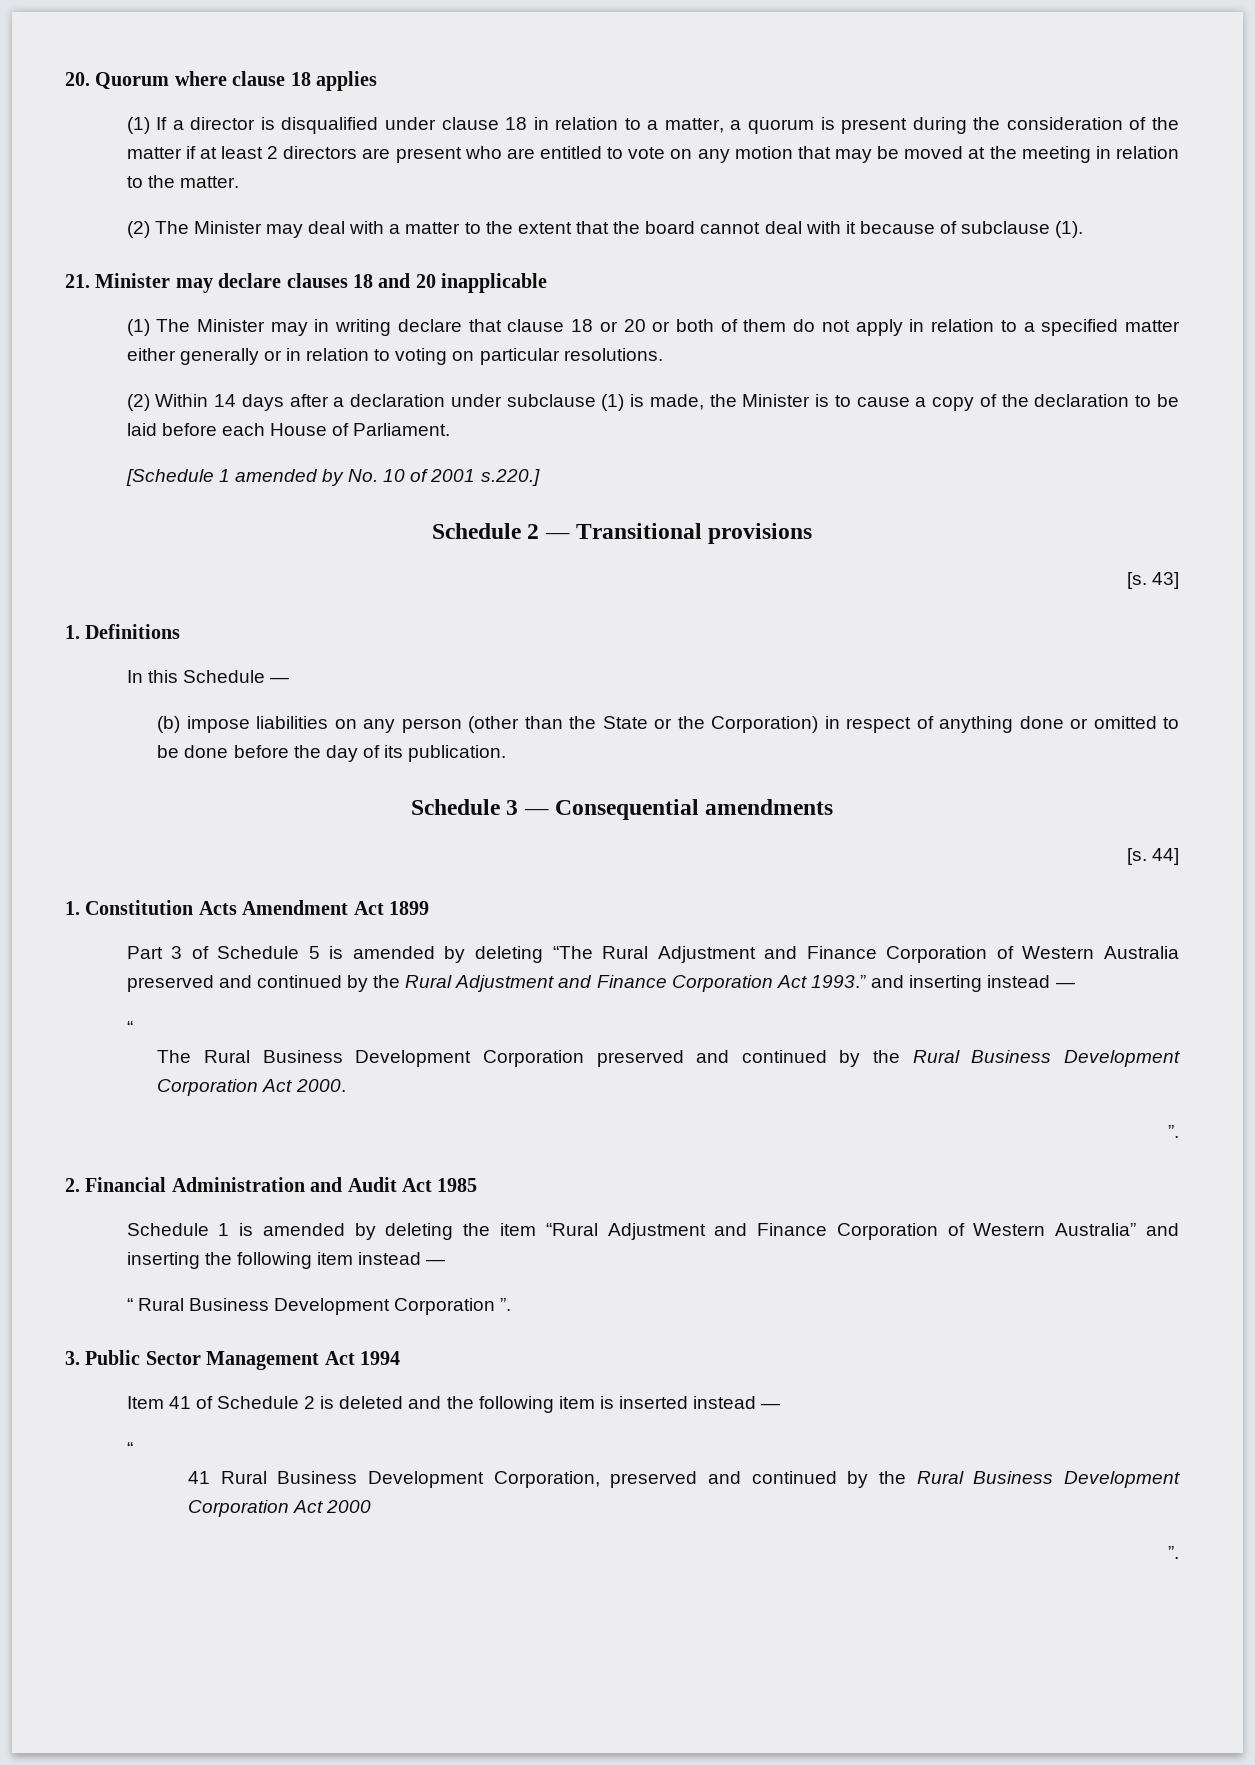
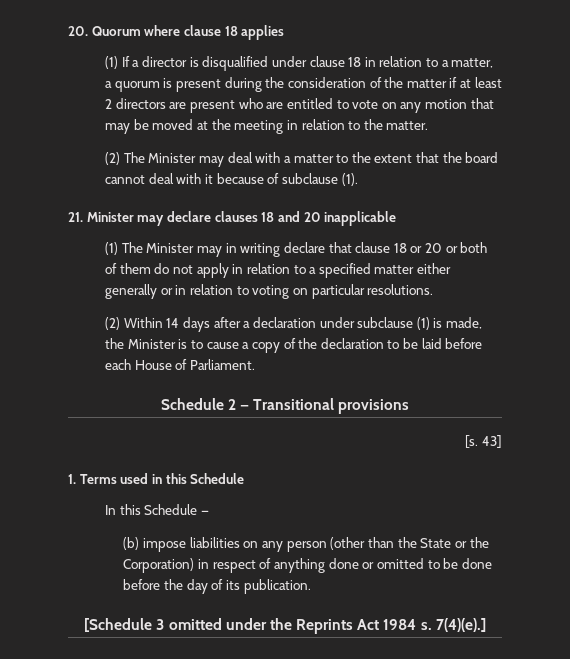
- [Schedule 1 amended by No. 10 of 2001 s.220.]
- 1. Definitions
+ 1. Terms used in this Schedule
- Schedule 3 — Consequential amendments
- [s. 44]
- 1. Constitution Acts Amendment Act 1899
- Part 3 of Schedule 5 is amended by deleting “The Rural Adjustment and Finance Corporation of Western Australia preserved and continued by the Rural Adjustment and Finance Corporation Act 1993.” and inserting instead —
- “
- The Rural Business Development Corporation preserved and continued by the Rural Business Development Corporation Act 2000.
- ”.
- 2. Financial Administration and Audit Act 1985
- Schedule 1 is amended by deleting the item “Rural Adjustment and Finance Corporation of Western Australia” and inserting the following item instead —
- “ Rural Business Development Corporation ”.
- 3. Public Sector Management Act 1994
- Item 41 of Schedule 2 is deleted and the following item is inserted instead —
- “
- 41 Rural Business Development Corporation, preserved and continued by the Rural Business Development Corporation Act 2000
- ”.
+ [Schedule 3 omitted under the Reprints Act 1984 s. 7(4)(e).]

